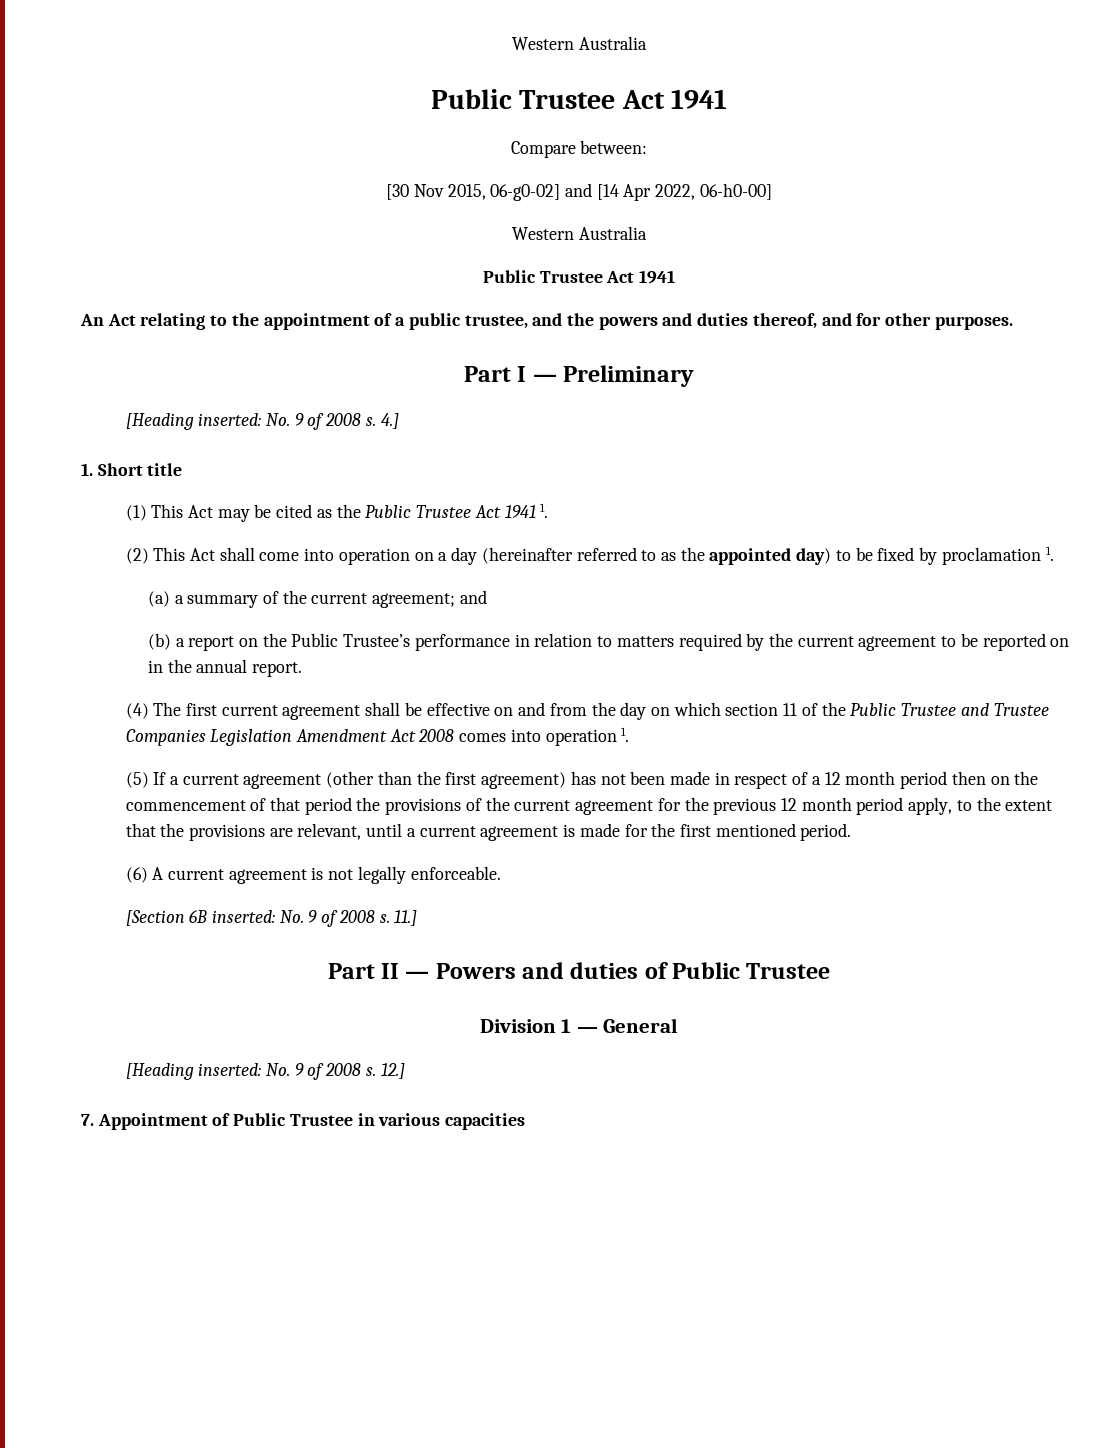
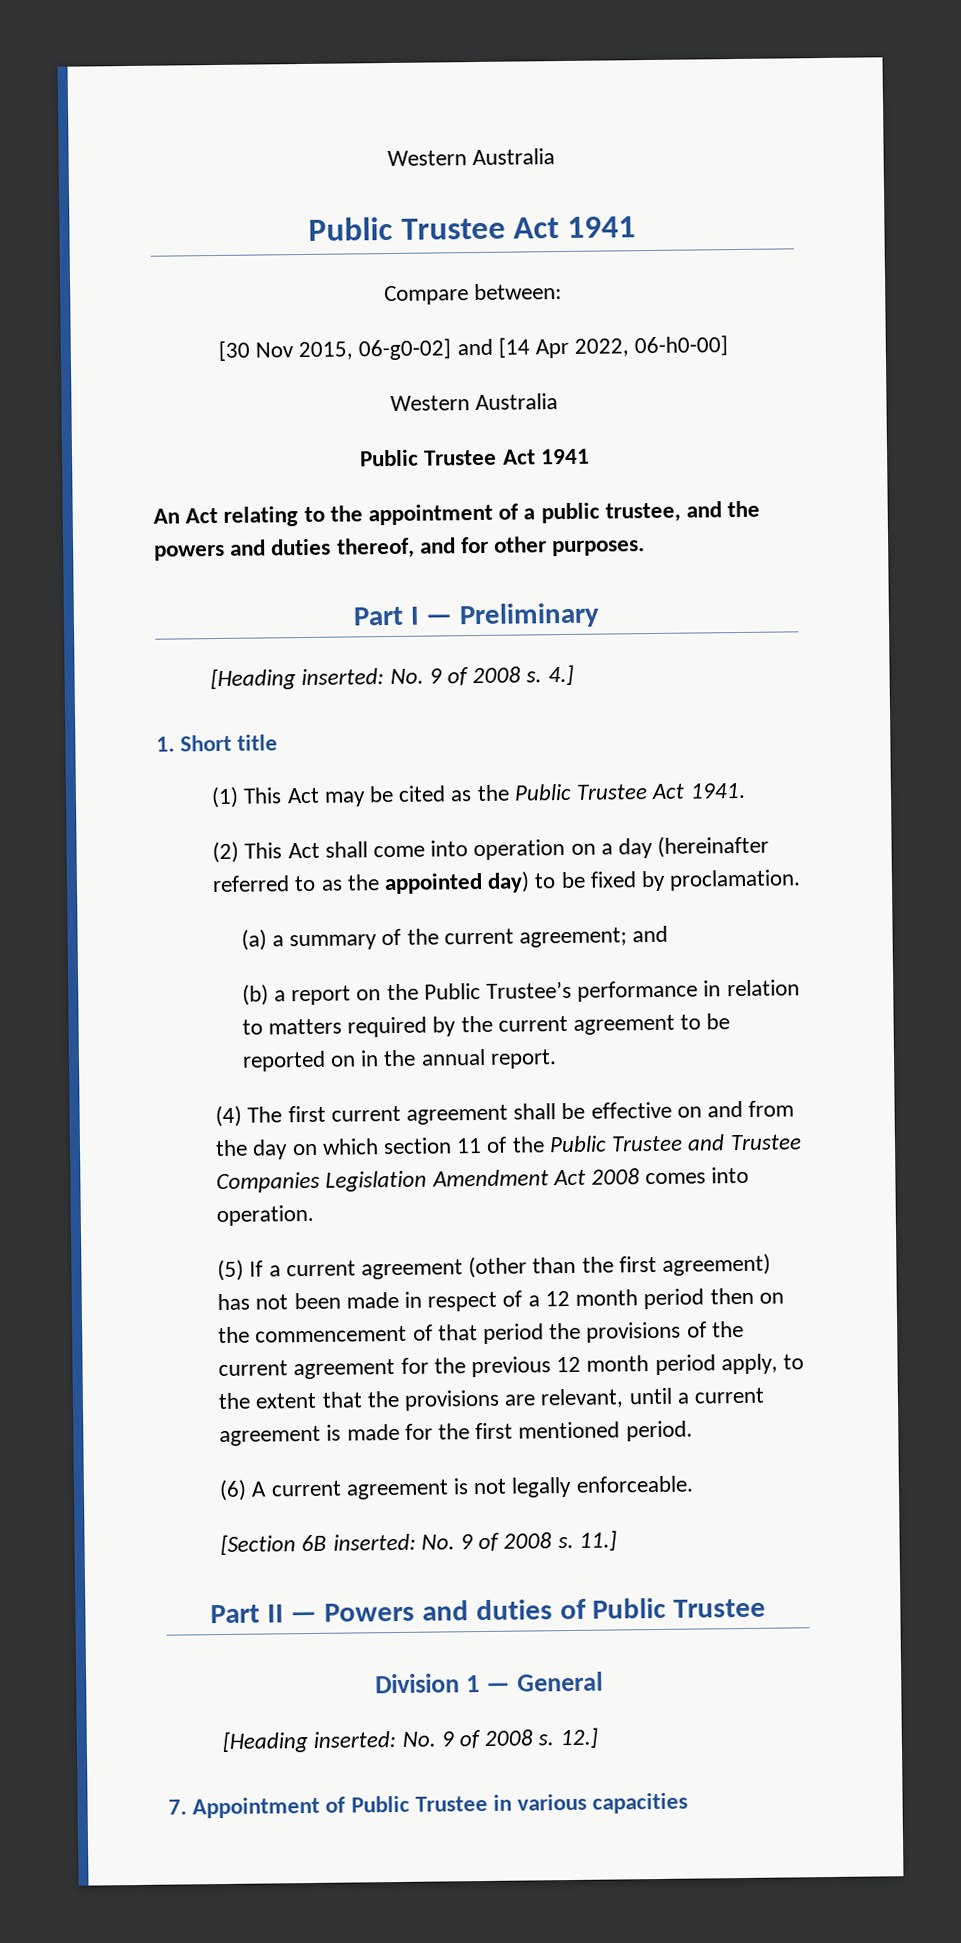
- (1) This Act may be cited as the Public Trustee Act 1941 1.
+ (1) This Act may be cited as the Public Trustee Act 1941.
- (2) This Act shall come into operation on a day (hereinafter referred to as the appointed day) to be fixed by proclamation 1.
+ (2) This Act shall come into operation on a day (hereinafter referred to as the appointed day) to be fixed by proclamation.
- (4) The first current agreement shall be effective on and from the day on which section 11 of the Public Trustee and Trustee Companies Legislation Amendment Act 2008 comes into operation 1.
+ (4) The first current agreement shall be effective on and from the day on which section 11 of the Public Trustee and Trustee Companies Legislation Amendment Act 2008 comes into operation.

